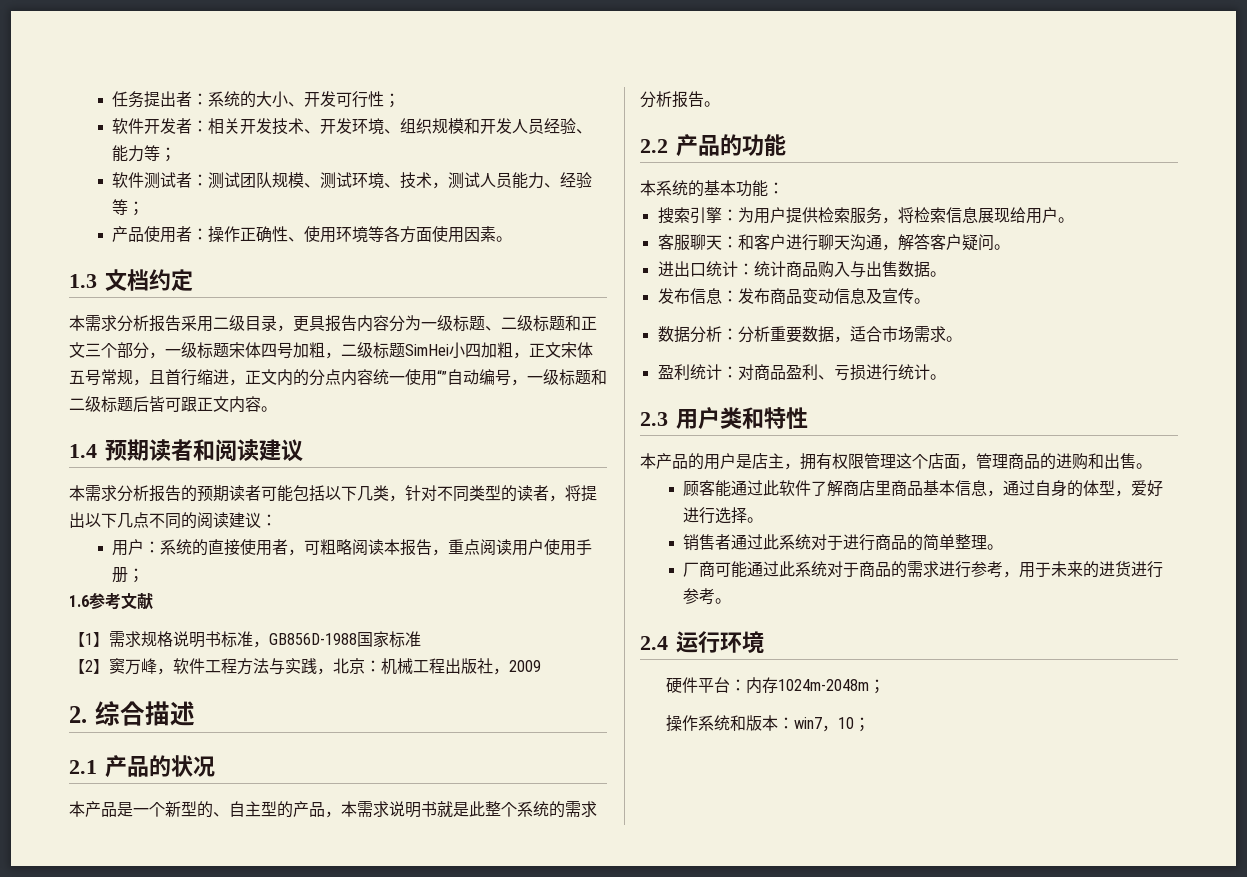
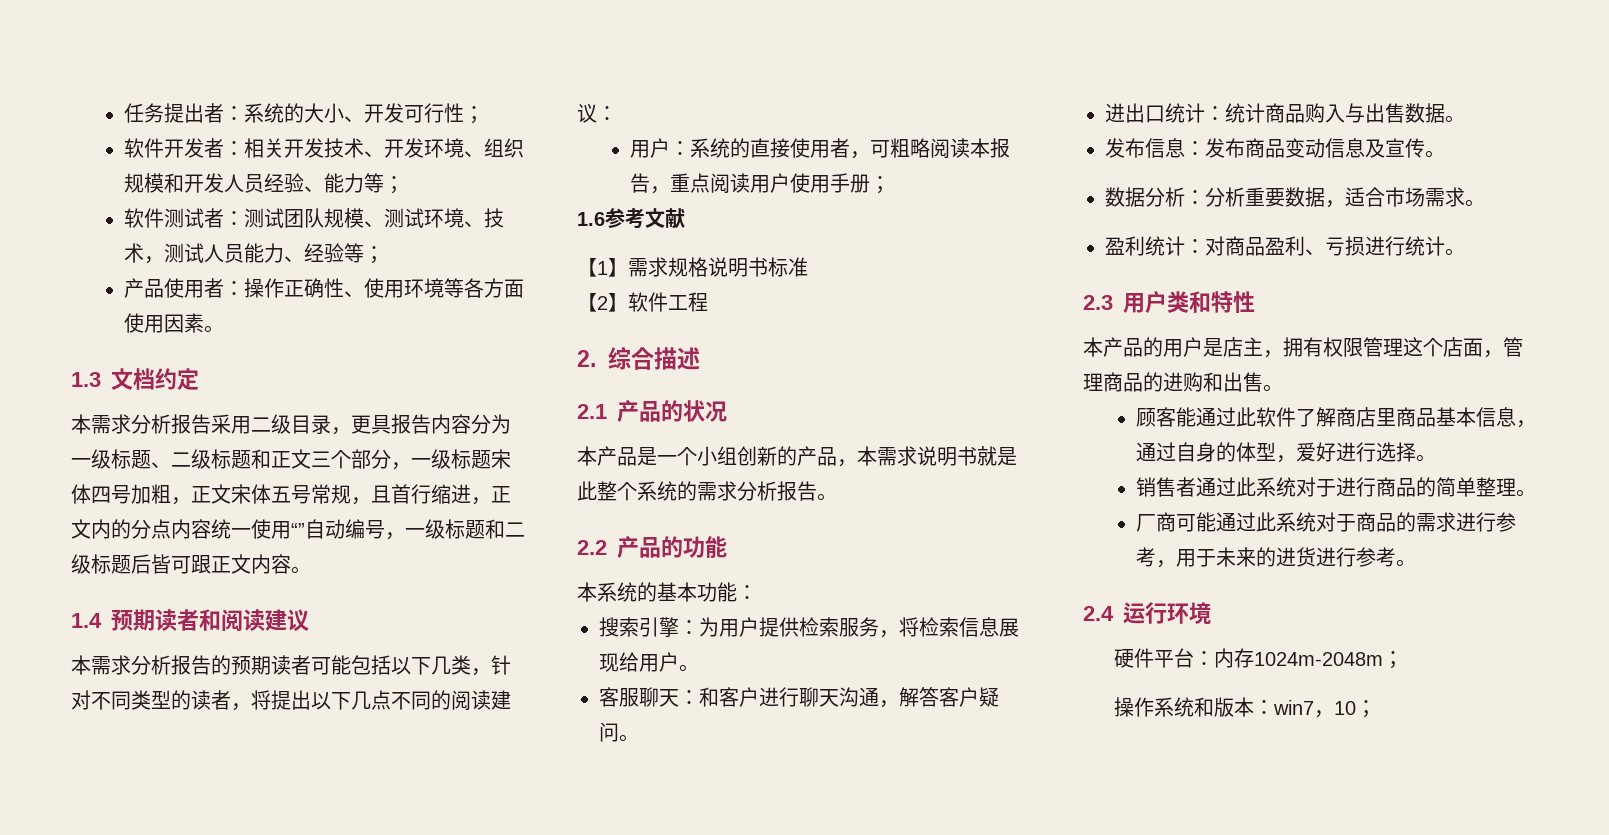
- 本需求分析报告采用二级目录，更具报告内容分为一级标题、二级标题和正文三个部分，一级标题宋体四号加粗，二级标题SimHei小四加粗，正文宋体五号常规，且首行缩进，正文内的分点内容统一使用“”自动编号，一级标题和二级标题后皆可跟正文内容。
+ 本需求分析报告采用二级目录，更具报告内容分为一级标题、二级标题和正文三个部分，一级标题宋体四号加粗，正文宋体五号常规，且首行缩进，正文内的分点内容统一使用“”自动编号，一级标题和二级标题后皆可跟正文内容。
- 【1】需求规格说明书标准，GB856D-1988国家标准
+ 【1】需求规格说明书标准
- 【2】窦万峰，软件工程方法与实践，北京：机械工程出版社，2009
+ 【2】软件工程
- 本产品是一个新型的、自主型的产品，本需求说明书就是此整个系统的需求分析报告。
+ 本产品是一个小组创新的产品，本需求说明书就是此整个系统的需求分析报告。

